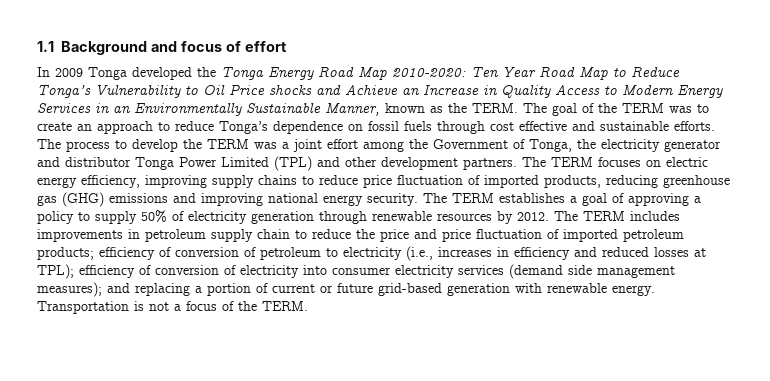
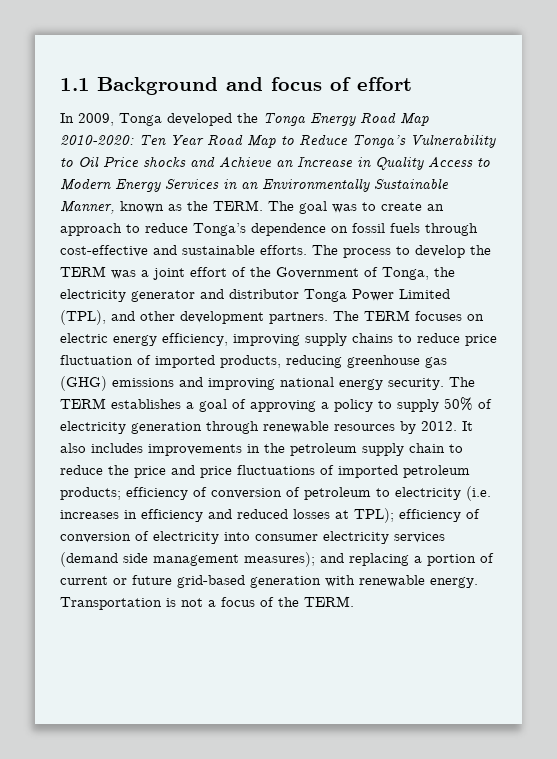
- In 2009 Tonga developed the Tonga Energy Road Map 2010-2020: Ten Year Road Map to Reduce Tonga’s Vulnerability to Oil Price shocks and Achieve an Increase in Quality Access to Modern Energy Services in an Environmentally Sustainable Manner, known as the TERM.
+ In 2009, Tonga developed the Tonga Energy Road Map 2010-2020: Ten Year Road Map to Reduce Tonga’s Vulnerability to Oil Price shocks and Achieve an Increase in Quality Access to Modern Energy Services in an Environmentally Sustainable Manner, known as the TERM.
- The goal of the TERM was to create an approach to reduce Tonga’s dependence on fossil fuels through cost effective and sustainable efforts.
+ The goal was to create an approach to reduce Tonga’s dependence on fossil fuels through cost-effective and sustainable efforts.
- The process to develop the TERM was a joint effort among the Government of Tonga, the electricity generator and distributor Tonga Power Limited (TPL) and other development partners.
+ The process to develop the TERM was a joint effort of the Government of Tonga, the electricity generator and distributor Tonga Power Limited (TPL), and other development partners.
- The TERM includes improvements in petroleum supply chain to reduce the price and price fluctuation of imported petroleum products; efficiency of conversion of petroleum to electricity (i.e., increases in efficiency and reduced losses at TPL); efficiency of conversion of electricity into consumer electricity services (demand side management measures); and replacing a portion of current or future grid-based generation with renewable energy.
+ It also includes improvements in the petroleum supply chain to reduce the price and price fluctuations of imported petroleum products; efficiency of conversion of petroleum to electricity (i.e. increases in efficiency and reduced losses at TPL); efficiency of conversion of electricity into consumer electricity services (demand side management measures); and replacing a portion of current or future grid-based generation with renewable energy.

